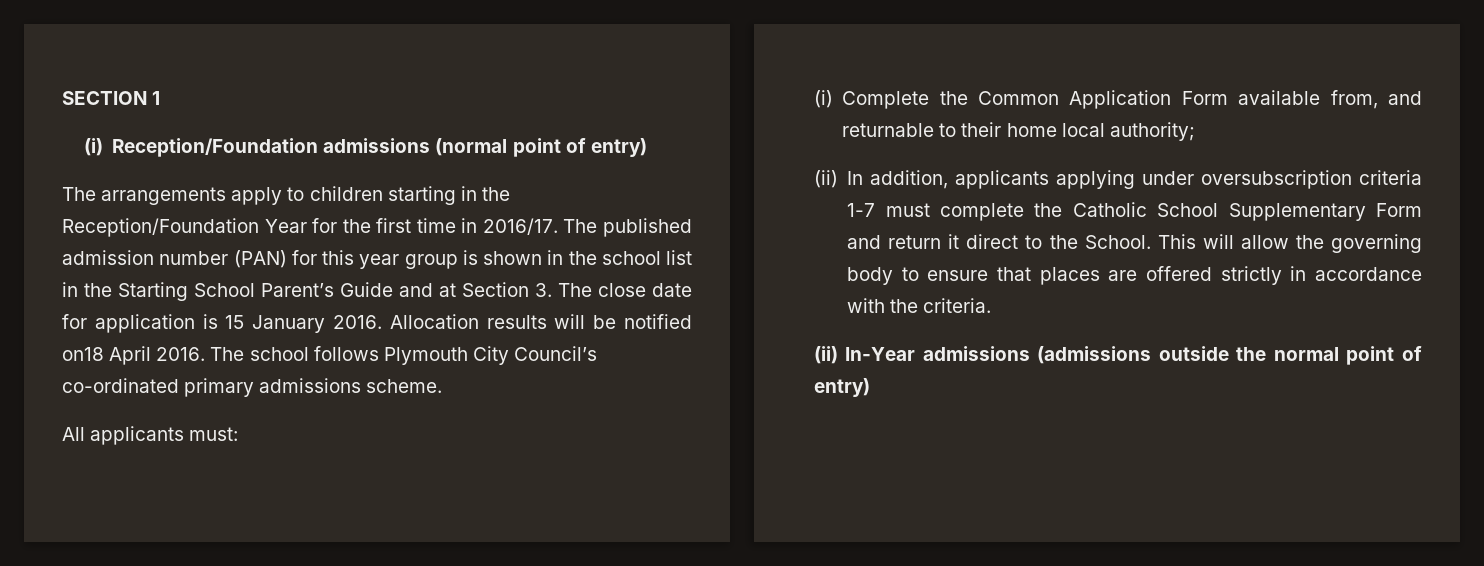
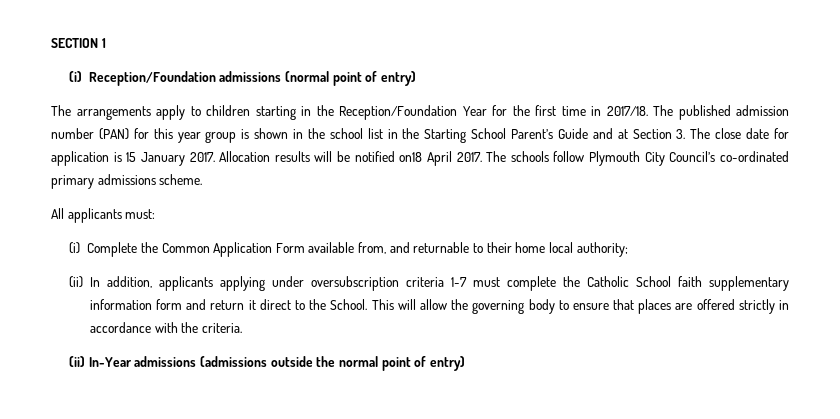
- The arrangements apply to children starting in the Reception/Foundation Year for the first time in 2016/17.
+ The arrangements apply to children starting in the Reception/Foundation Year for the first time in 2017/18.
- The published admission number (PAN) for this year group is shown in the school list in the Starting School Parent’s Guide and at Section 3. The close date for application is 15 January 2016.
+ The published admission number (PAN) for this year group is shown in the school list in the Starting School Parent’s Guide and at Section 3. The close date for application is 15 January 2017.
- Allocation results will be notified on18 April 2016. The school follows Plymouth City Council’s co-ordinated primary admissions scheme.
+ Allocation results will be notified on18 April 2017. The schools follow Plymouth City Council’s co-ordinated primary admissions scheme.
- (ii) In addition, applicants applying under oversubscription criteria 1-7 must complete the Catholic School Supplementary Form and return it direct to the School.
+ (ii) In addition, applicants applying under oversubscription criteria 1-7 must complete the Catholic School faith supplementary information form and return it direct to the School.

